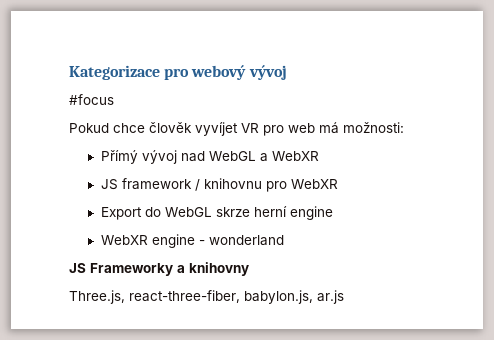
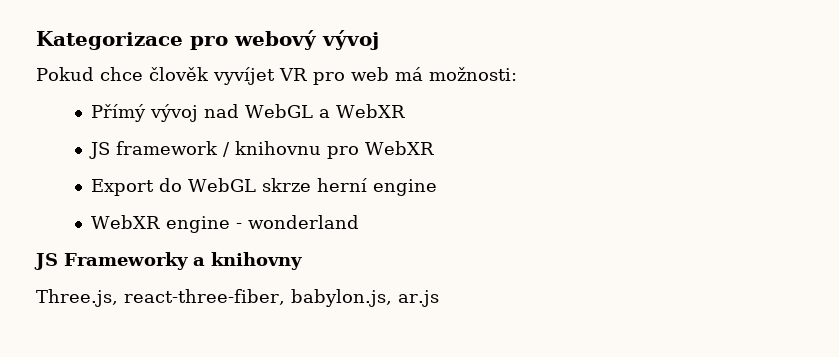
- #focus

